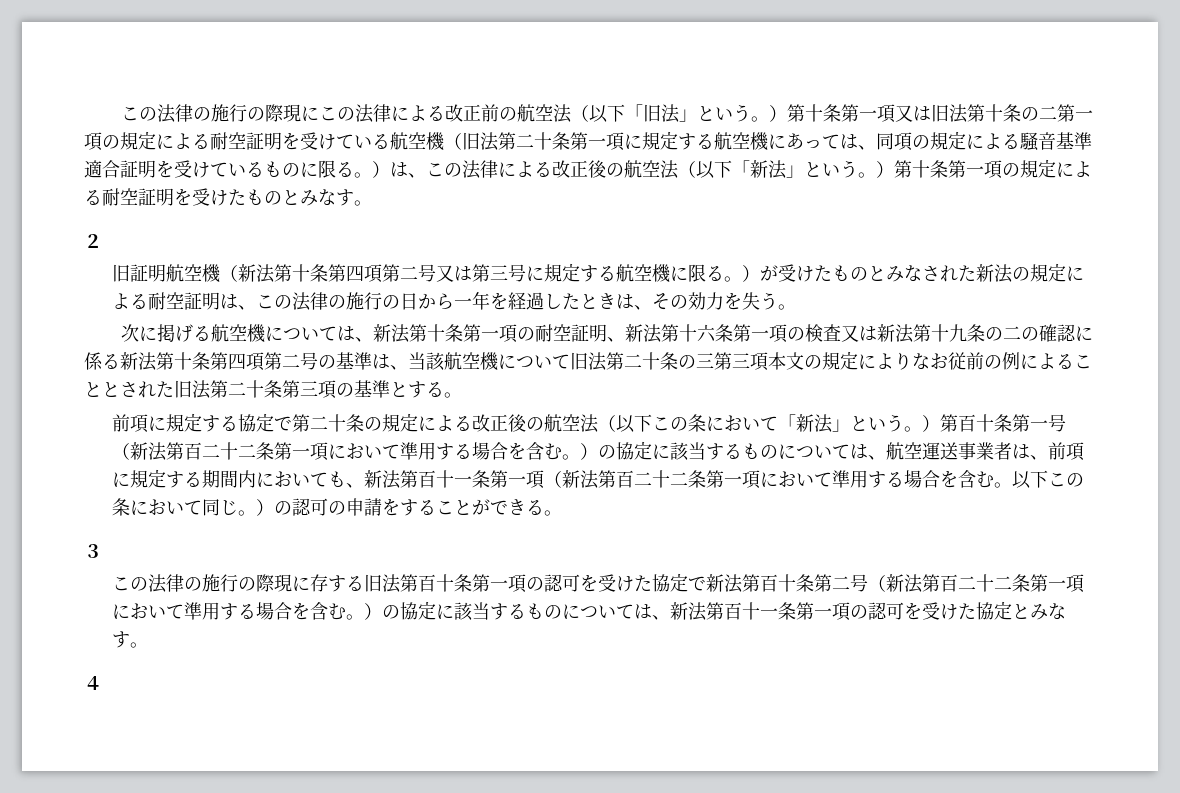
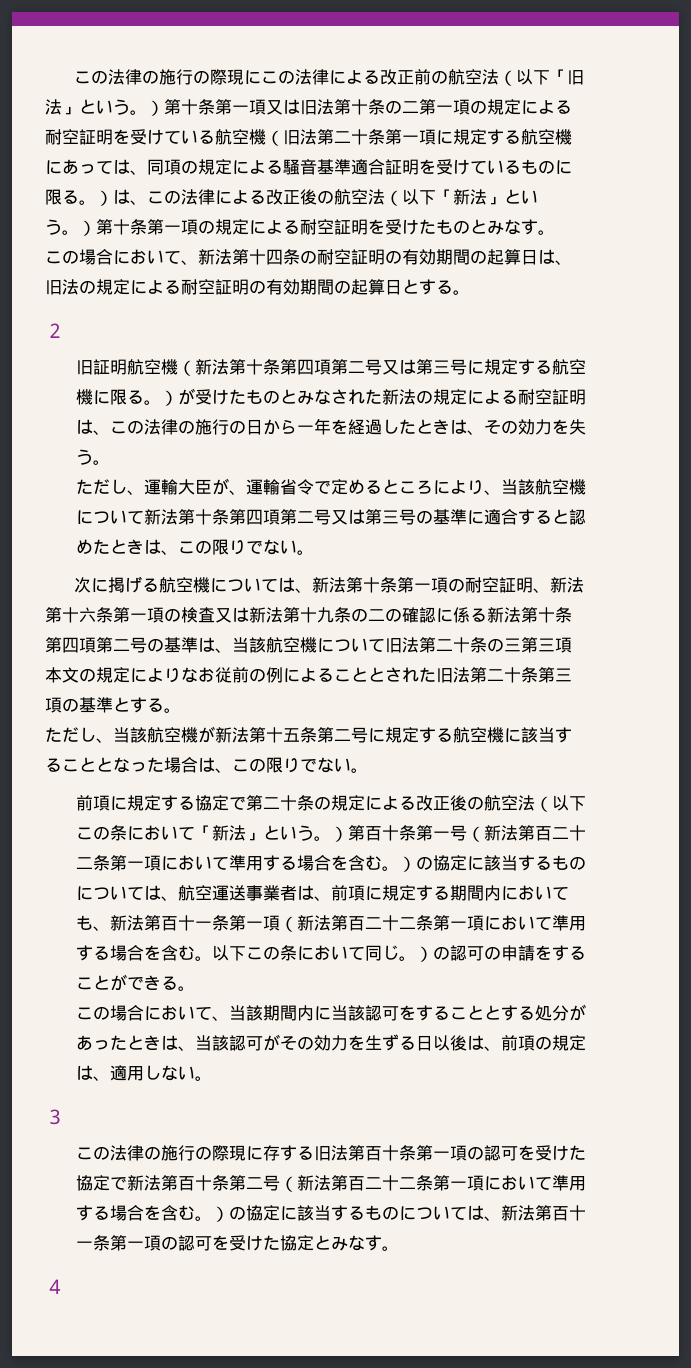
+ この場合において、新法第十四条の耐空証明の有効期間の起算日は、旧法の規定による耐空証明の有効期間の起算日とする。
+ ただし、運輸大臣が、運輸省令で定めるところにより、当該航空機について新法第十条第四項第二号又は第三号の基準に適合すると認めたときは、この限りでない。
+ ただし、当該航空機が新法第十五条第二号に規定する航空機に該当することとなった場合は、この限りでない。
+ この場合において、当該期間内に当該認可をすることとする処分があったときは、当該認可がその効力を生ずる日以後は、前項の規定は、適用しない。

